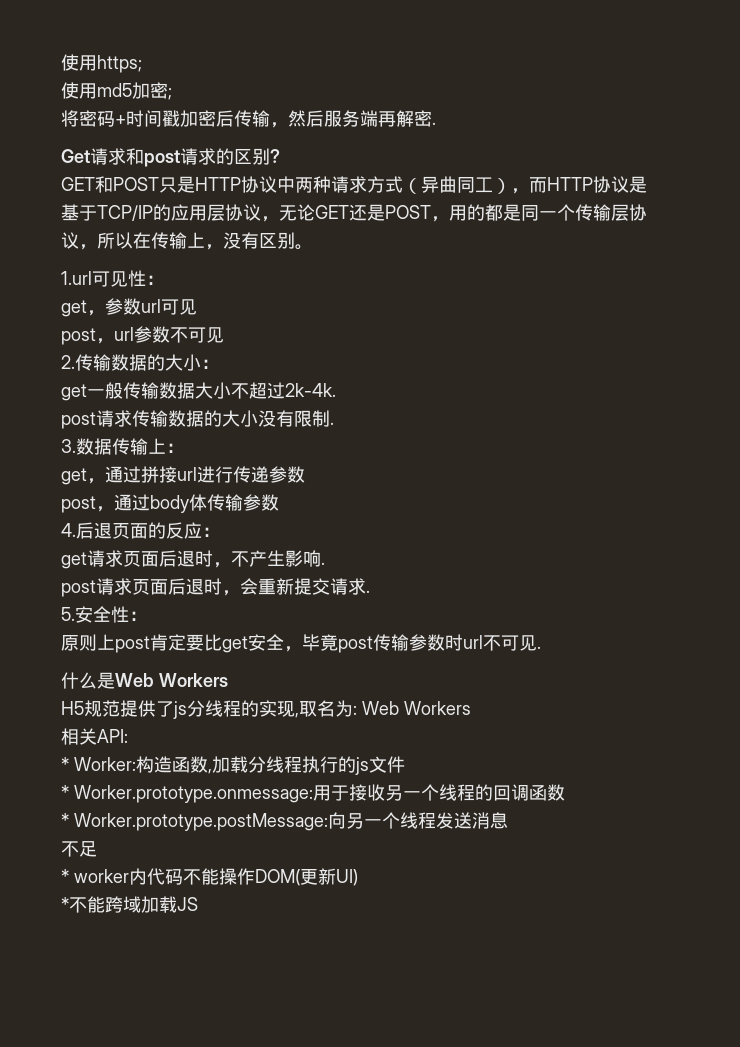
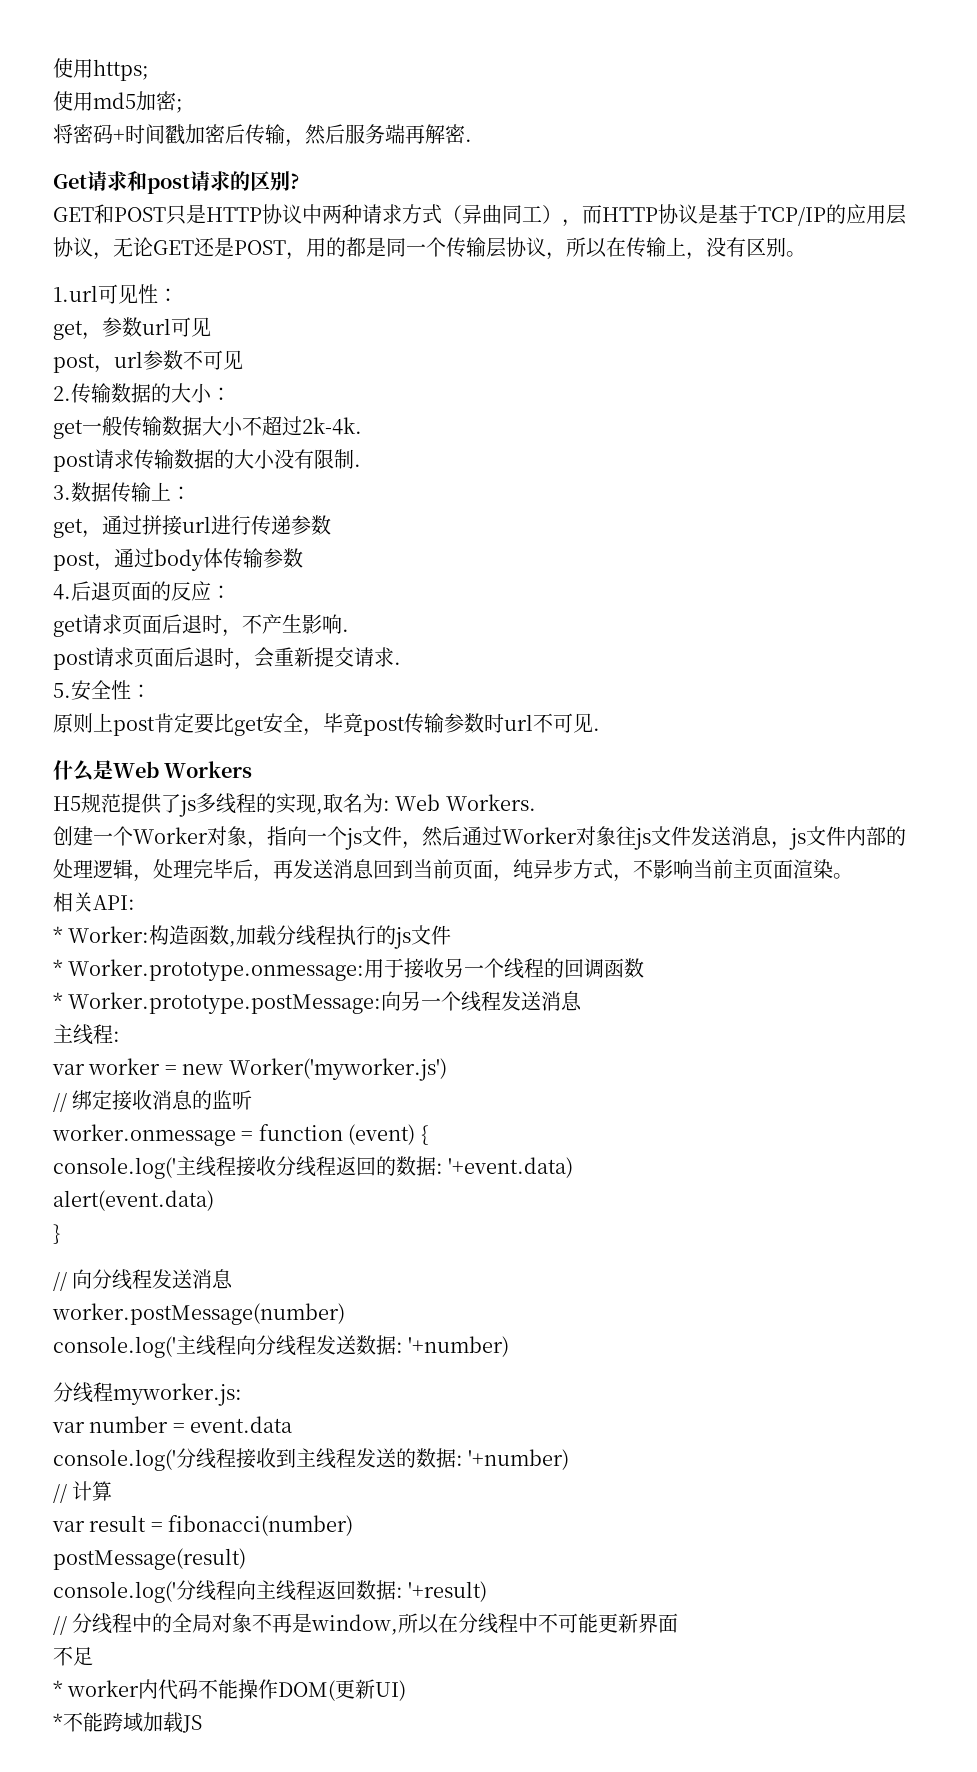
- H5规范提供了js分线程的实现,取名为: Web Workers
+ H5规范提供了js多线程的实现,取名为: Web Workers.
+ 创建一个Worker对象，指向一个js文件，然后通过Worker对象往js文件发送消息，js文件内部的处理逻辑，处理完毕后，再发送消息回到当前页面，纯异步方式，不影响当前主页面渲染。
+ 主线程:
+ var worker = new Worker('myworker.js')
+ // 绑定接收消息的监听
+ worker.onmessage = function (event) {
+ console.log('主线程接收分线程返回的数据: '+event.data)
+ alert(event.data)
+ }
+ // 向分线程发送消息
+ worker.postMessage(number)
+ console.log('主线程向分线程发送数据: '+number)
+ 分线程myworker.js:
+ var number = event.data
+ console.log('分线程接收到主线程发送的数据: '+number)
+ // 计算
+ var result = fibonacci(number)
+ postMessage(result)
+ console.log('分线程向主线程返回数据: '+result)
+ // 分线程中的全局对象不再是window,所以在分线程中不可能更新界面

